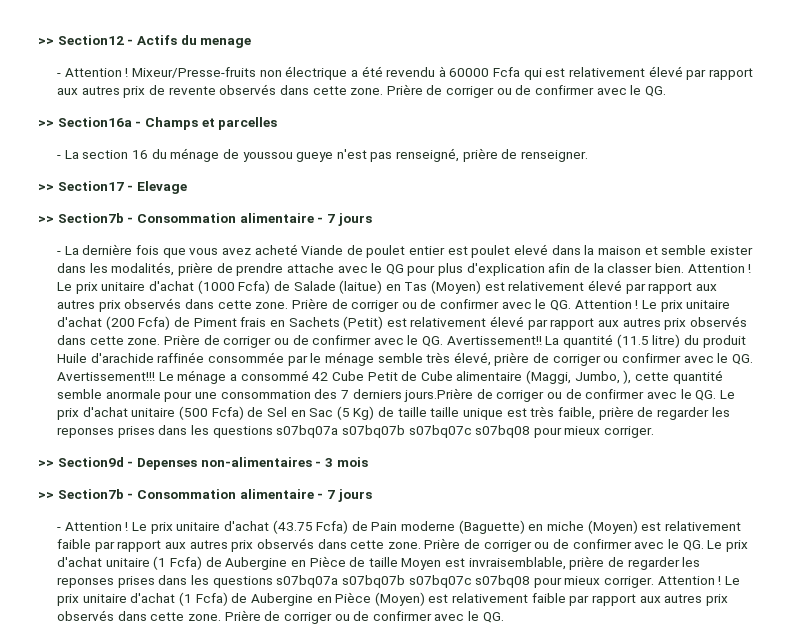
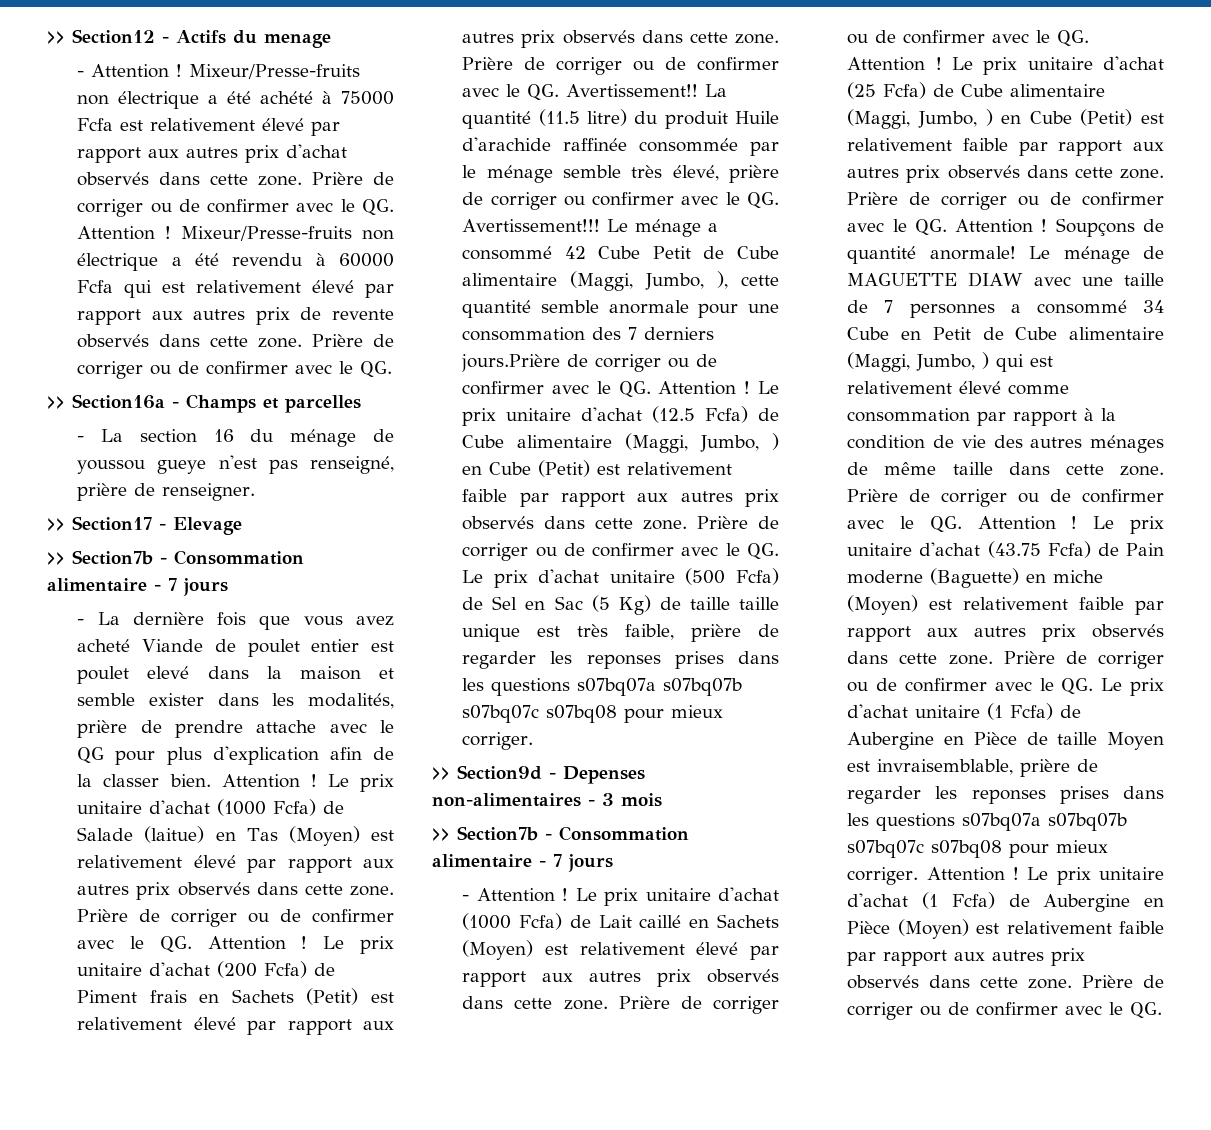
- Mixeur/Presse-fruits non électrique a été revendu à 60000 Fcfa qui est relativement élevé par rapport aux autres prix de revente observés dans cette zone.
+ Mixeur/Presse-fruits non électrique a été achété à 75000 Fcfa est relativement élevé par rapport aux autres prix d'achat observés dans cette zone. Prière de corriger ou de confirmer avec le QG. Attention ! Mixeur/Presse-fruits non électrique a été revendu à 60000 Fcfa qui est relativement élevé par rapport aux autres prix de revente observés dans cette zone.
- Le ménage a consommé 42 Cube Petit de Cube alimentaire (Maggi, Jumbo, ), cette quantité semble anormale pour une consommation des 7 derniers jours.Prière de corriger ou de confirmer avec le QG. Le prix d'achat unitaire (500 Fcfa) de Sel en Sac (5 Kg) de taille taille unique est très faible, prière de regarder les reponses prises dans les questions s07bq07a s07bq07b s07bq07c s07bq08 pour mieux corriger.
+ Le ménage a consommé 42 Cube Petit de Cube alimentaire (Maggi, Jumbo, ), cette quantité semble anormale pour une consommation des 7 derniers jours.Prière de corriger ou de confirmer avec le QG. Attention ! Le prix unitaire d'achat (12.5 Fcfa) de Cube alimentaire (Maggi, Jumbo, ) en Cube (Petit) est relativement faible par rapport aux autres prix observés dans cette zone. Prière de corriger ou de confirmer avec le QG. Le prix d'achat unitaire (500 Fcfa) de Sel en Sac (5 Kg) de taille taille unique est très faible, prière de regarder les reponses prises dans les questions s07bq07a s07bq07b s07bq07c s07bq08 pour mieux corriger.
- Le prix unitaire d'achat (43.75 Fcfa) de Pain moderne (Baguette) en miche (Moyen) est relativement faible par rapport aux autres prix observés dans cette zone.
+ Le prix unitaire d'achat (1000 Fcfa) de Lait caillé en Sachets (Moyen) est relativement élevé par rapport aux autres prix observés dans cette zone. Prière de corriger ou de confirmer avec le QG. Attention ! Le prix unitaire d'achat (25 Fcfa) de Cube alimentaire (Maggi, Jumbo, ) en Cube (Petit) est relativement faible par rapport aux autres prix observés dans cette zone. Prière de corriger ou de confirmer avec le QG. Attention ! Soupçons de quantité anormale! Le ménage de MAGUETTE DIAW avec une taille de 7 personnes a consommé 34 Cube en Petit de Cube alimentaire (Maggi, Jumbo, ) qui est relativement élevé comme consommation par rapport à la condition de vie des autres ménages de même taille dans cette zone. Prière de corriger ou de confirmer avec le QG. Attention ! Le prix unitaire d'achat (43.75 Fcfa) de Pain moderne (Baguette) en miche (Moyen) est relativement faible par rapport aux autres prix observés dans cette zone.

